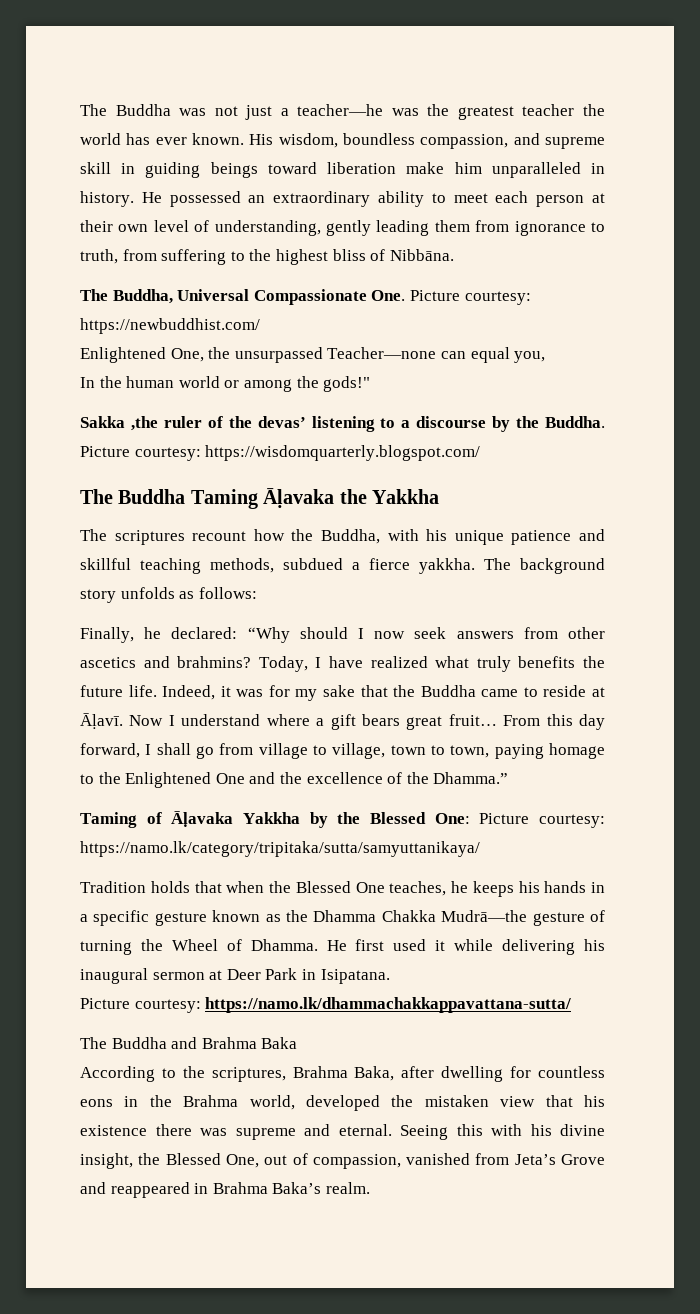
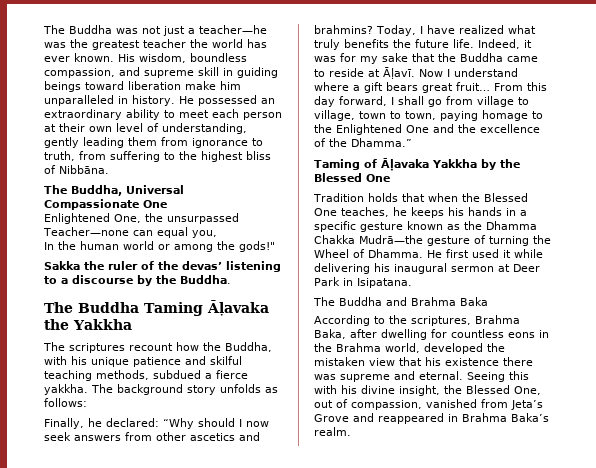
- The Buddha, Universal Compassionate One. Picture courtesy: https://newbuddhist.com/
+ The Buddha, Universal Compassionate One
- Sakka ,the ruler of the devas’ listening to a discourse by the Buddha. Picture courtesy: https://wisdomquarterly.blogspot.com/
+ Sakka the ruler of the devas’ listening to a discourse by the Buddha.
- The scriptures recount how the Buddha, with his unique patience and skillful teaching methods, subdued a fierce yakkha.
+ The scriptures recount how the Buddha, with his unique patience and skilful teaching methods, subdued a fierce yakkha.
- Taming of Āḷavaka Yakkha by the Blessed One: Picture courtesy: https://namo.lk/category/tripitaka/sutta/samyuttanikaya/
+ Taming of Āḷavaka Yakkha by the Blessed One
- Picture courtesy: https://namo.lk/dhammachakkappavattana-sutta/

